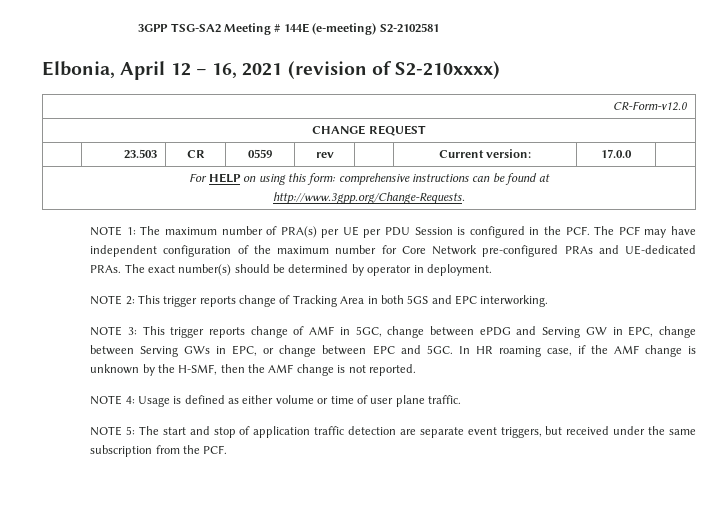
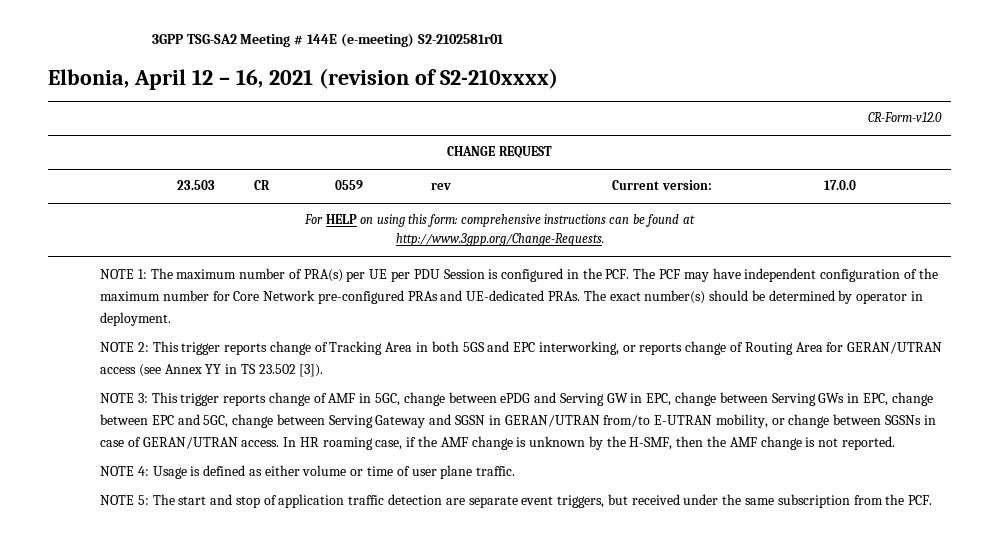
- 3GPP TSG-SA2 Meeting # 144E (e-meeting) S2-2102581
+ 3GPP TSG-SA2 Meeting # 144E (e-meeting) S2-2102581r01
- NOTE 2: This trigger reports change of Tracking Area in both 5GS and EPC interworking.
+ NOTE 2: This trigger reports change of Tracking Area in both 5GS and EPC interworking, or reports change of Routing Area for GERAN/UTRAN access (see Annex YY in TS 23.502 [3]).
- NOTE 3: This trigger reports change of AMF in 5GC, change between ePDG and Serving GW in EPC, change between Serving GWs in EPC, or change between EPC and 5GC.
+ NOTE 3: This trigger reports change of AMF in 5GC, change between ePDG and Serving GW in EPC, change between Serving GWs in EPC, change between EPC and 5GC, change between Serving Gateway and SGSN in GERAN/UTRAN from/to E-UTRAN mobility, or change between SGSNs in case of GERAN/UTRAN access.

